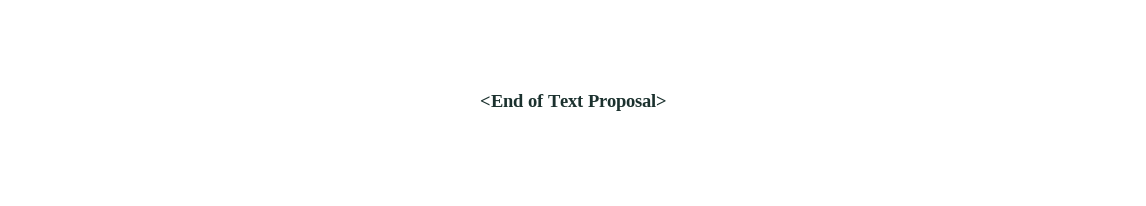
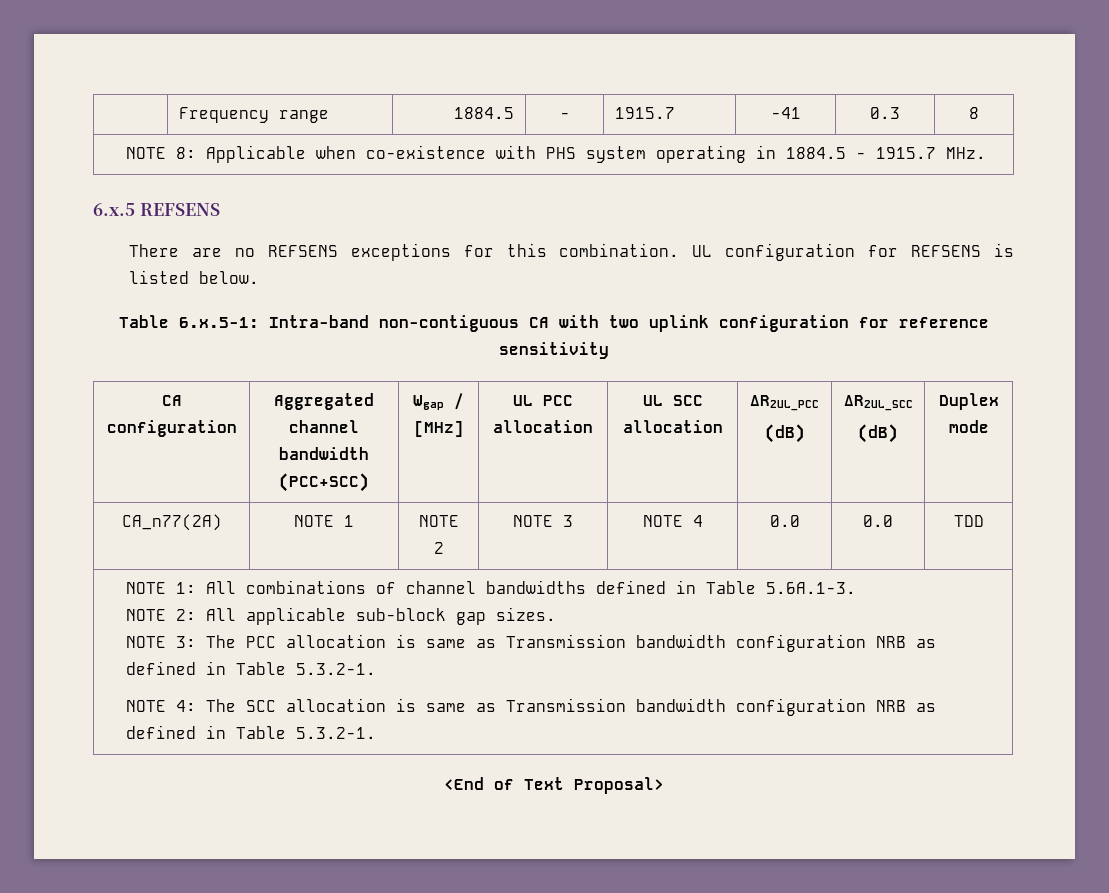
+ | Frequency range | 1884.5 | - | 1915.7 | -41 | 0.3 | 8
+ NOTE 8: Applicable when co-existence with PHS system operating in 1884.5 - 1915.7 MHz.
+ 6.x.5 REFSENS
+ There are no REFSENS exceptions for this combination. UL configuration for REFSENS is listed below.
+ Table 6.x.5-1: Intra-band non-contiguous CA with two uplink configuration for reference sensitivity
+ CA configuration | Aggregated channel bandwidth (PCC+SCC) | Wgap / [MHz] | UL PCC allocation | UL SCC allocation | ΔR2UL_PCC
+ (dB) | ΔR2UL_SCC
+ (dB) | Duplex mode
+ CA_n77(2A) | NOTE 1 | NOTE 2 | NOTE 3 | NOTE 4 | 0.0 | 0.0 | TDD
+ NOTE 1: All combinations of channel bandwidths defined in Table 5.6A.1-3.
+ NOTE 2: All applicable sub-block gap sizes.
+ NOTE 3: The PCC allocation is same as Transmission bandwidth configuration NRB as defined in Table 5.3.2-1.
+ NOTE 4: The SCC allocation is same as Transmission bandwidth configuration NRB as defined in Table 5.3.2-1.

